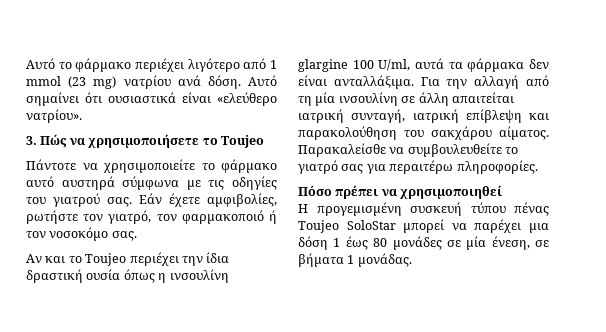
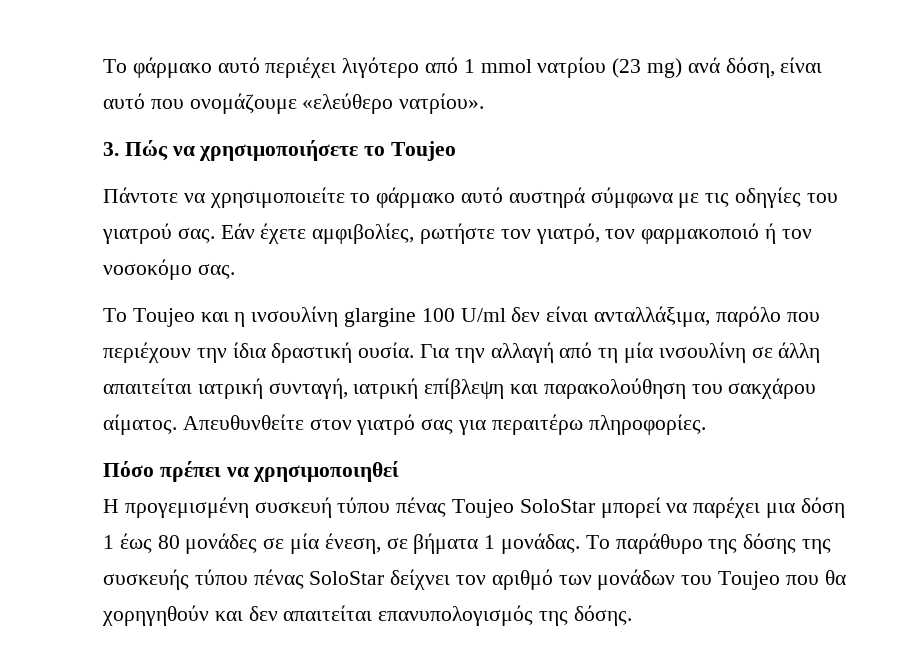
- Αυτό το φάρμακο περιέχει λιγότερο από 1 mmol (23 mg) νατρίου ανά δόση. Αυτό σημαίνει ότι ουσιαστικά είναι «ελεύθερο νατρίου».
+ Το φάρμακο αυτό περιέχει λιγότερο από 1 mmol νατρίου (23 mg) ανά δόση, είναι αυτό που ονομάζουμε «ελεύθερο νατρίου».
- Αν και το Toujeo περιέχει την ίδια δραστική ουσία όπως η ινσουλίνη glargine 100 U/ml, αυτά τα φάρμακα δεν είναι ανταλλάξιμα.
+ Το Toujeo και η ινσουλίνη glargine 100 U/ml δεν είναι ανταλλάξιμα, παρόλο που περιέχουν την ίδια δραστική ουσία.
- Παρακαλείσθε να συμβουλευθείτε το γιατρό σας για περαιτέρω πληροφορίες.
+ Απευθυνθείτε στον γιατρό σας για περαιτέρω πληροφορίες.
+ Το παράθυρο της δόσης της συσκευής τύπου πένας SoloStar δείχνει τον αριθμό των μονάδων του Toujeo που θα χορηγηθούν και δεν απαιτείται επανυπολογισμός της δόσης.

